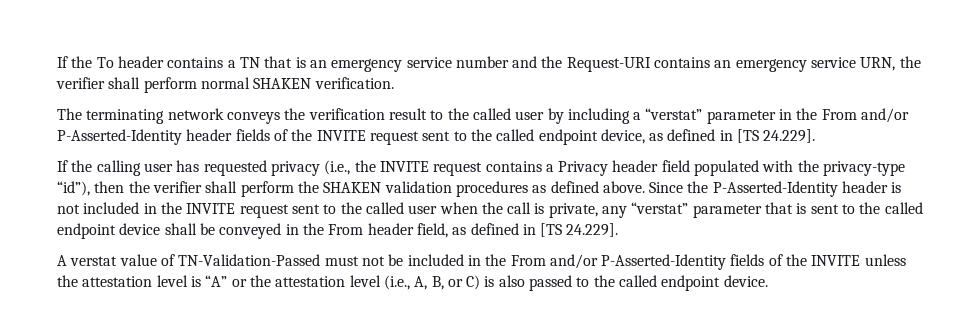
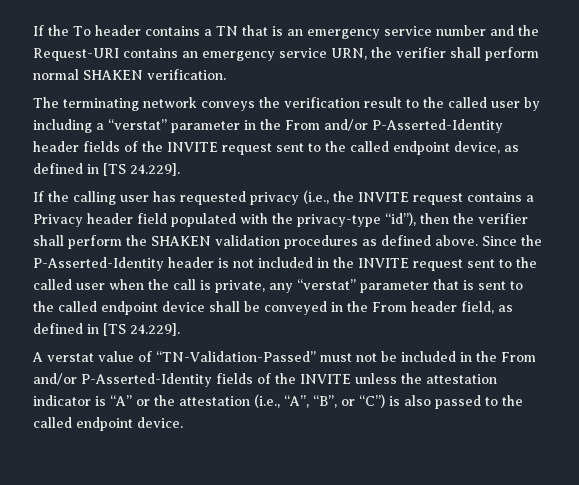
- A verstat value of TN-Validation-Passed must not be included in the From and/or P-Asserted-Identity fields of the INVITE unless the attestation level is “A” or the attestation level (i.e., A, B, or C) is also passed to the called endpoint device.
+ A verstat value of “TN-Validation-Passed” must not be included in the From and/or P-Asserted-Identity fields of the INVITE unless the attestation indicator is “A” or the attestation (i.e., “A”, “B”, or “C”) is also passed to the called endpoint device.

